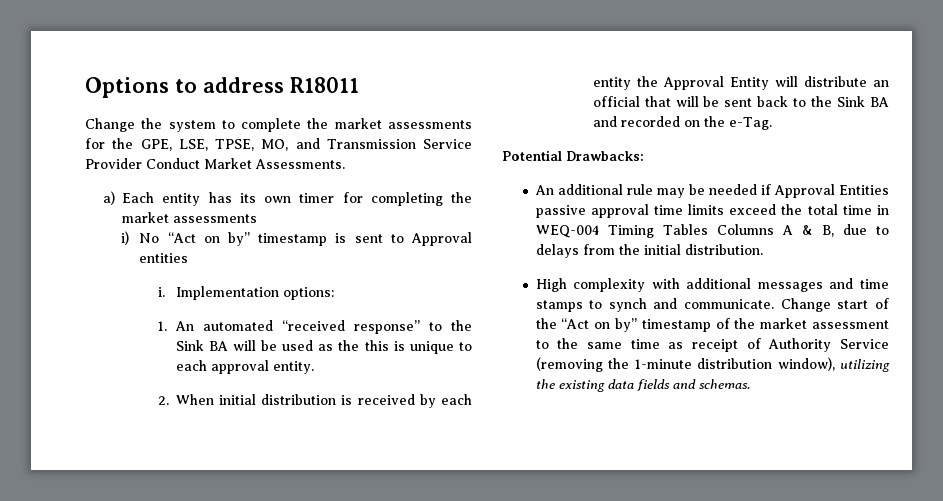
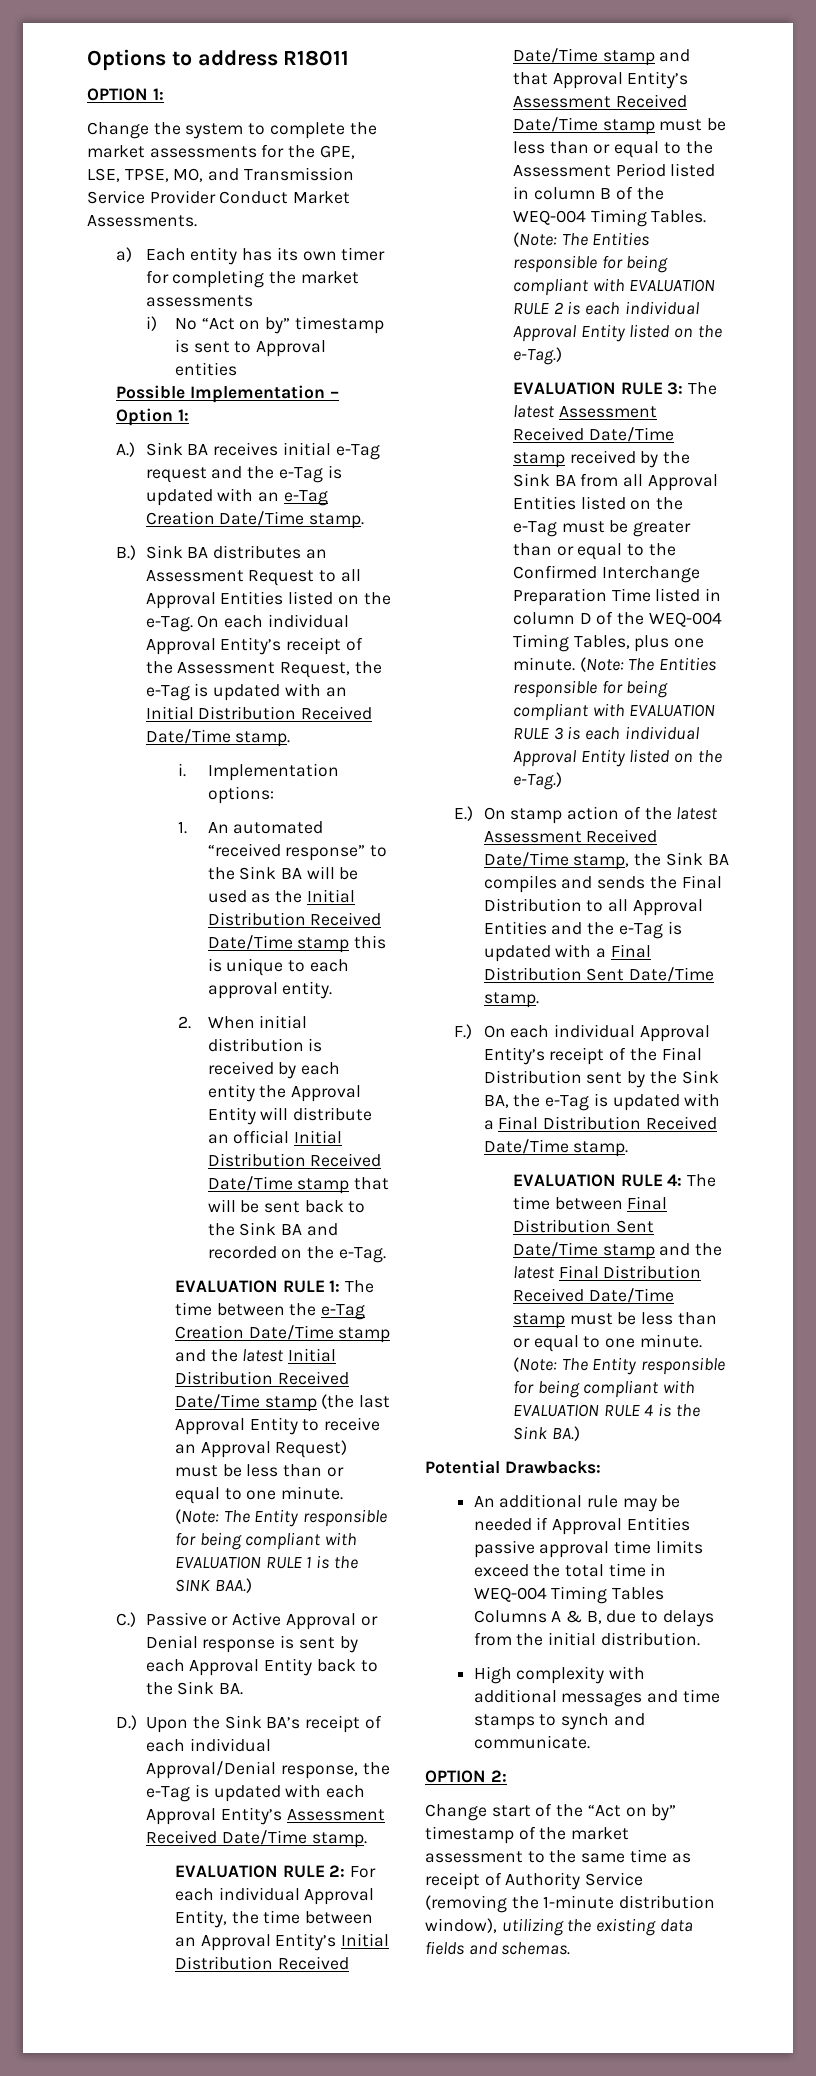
+ OPTION 1:
+ Possible Implementation – Option 1:
+ A.) Sink BA receives initial e-Tag request and the e-Tag is updated with an e-Tag Creation Date/Time stamp.
+ B.) Sink BA distributes an Assessment Request to all Approval Entities listed on the e-Tag. On each individual Approval Entity’s receipt of the Assessment Request, the e-Tag is updated with an Initial Distribution Received Date/Time stamp.
- 1. An automated “received response” to the Sink BA will be used as the this is unique to each approval entity.
+ 1. An automated “received response” to the Sink BA will be used as the Initial Distribution Received Date/Time stamp this is unique to each approval entity.
- 2. When initial distribution is received by each entity the Approval Entity will distribute an official that will be sent back to the Sink BA and recorded on the e-Tag.
+ 2. When initial distribution is received by each entity the Approval Entity will distribute an official Initial Distribution Received Date/Time stamp that will be sent back to the Sink BA and recorded on the e-Tag.
+ EVALUATION RULE 1: The time between the e-Tag Creation Date/Time stamp and the latest Initial Distribution Received Date/Time stamp (the last Approval Entity to receive an Approval Request) must be less than or equal to one minute. (Note: The Entity responsible for being compliant with EVALUATION RULE 1 is the SINK BAA.)
+ C.) Passive or Active Approval or Denial response is sent by each Approval Entity back to the Sink BA.
+ D.) Upon the Sink BA’s receipt of each individual Approval/Denial response, the e-Tag is updated with each Approval Entity’s Assessment Received Date/Time stamp.
+ EVALUATION RULE 2: For each individual Approval Entity, the time between an Approval Entity’s Initial Distribution Received Date/Time stamp and that Approval Entity’s Assessment Received Date/Time stamp must be less than or equal to the Assessment Period listed in column B of the WEQ-004 Timing Tables. (Note: The Entities responsible for being compliant with EVALUATION RULE 2 is each individual Approval Entity listed on the e-Tag.)
+ EVALUATION RULE 3: The latest Assessment Received Date/Time stamp received by the Sink BA from all Approval Entities listed on the e-Tag must be greater than or equal to the Confirmed Interchange Preparation Time listed in column D of the WEQ-004 Timing Tables, plus one minute. (Note: The Entities responsible for being compliant with EVALUATION RULE 3 is each individual Approval Entity listed on the e-Tag.)
+ E.) On stamp action of the latest Assessment Received Date/Time stamp, the Sink BA compiles and sends the Final Distribution to all Approval Entities and the e-Tag is updated with a Final Distribution Sent Date/Time stamp.
+ F.) On each individual Approval Entity’s receipt of the Final Distribution sent by the Sink BA, the e-Tag is updated with a Final Distribution Received Date/Time stamp.
+ EVALUATION RULE 4: The time between Final Distribution Sent Date/Time stamp and the latest Final Distribution Received Date/Time stamp must be less than or equal to one minute. (Note: The Entity responsible for being compliant with EVALUATION RULE 4 is the Sink BA.)
- High complexity with additional messages and time stamps to synch and communicate. Change start of the “Act on by” timestamp of the market assessment to the same time as receipt of Authority Service (removing the 1-minute distribution window), utilizing the existing data fields and schemas.
+ High complexity with additional messages and time stamps to synch and communicate.
+ OPTION 2:
+ Change start of the “Act on by” timestamp of the market assessment to the same time as receipt of Authority Service (removing the 1-minute distribution window), utilizing the existing data fields and schemas.

